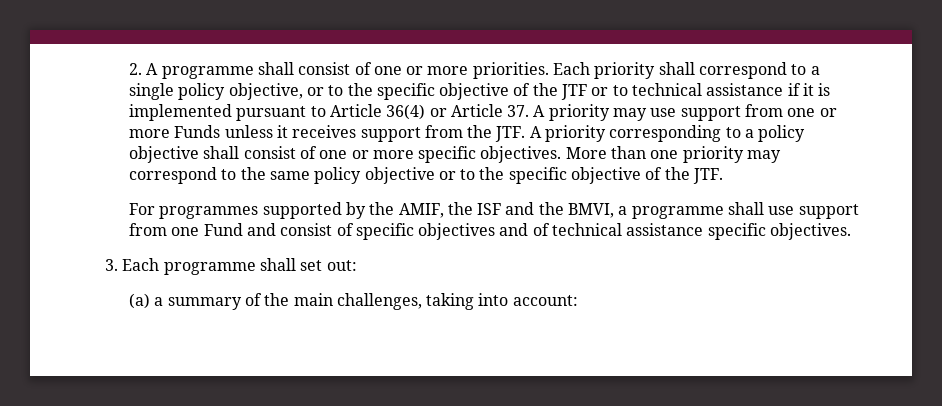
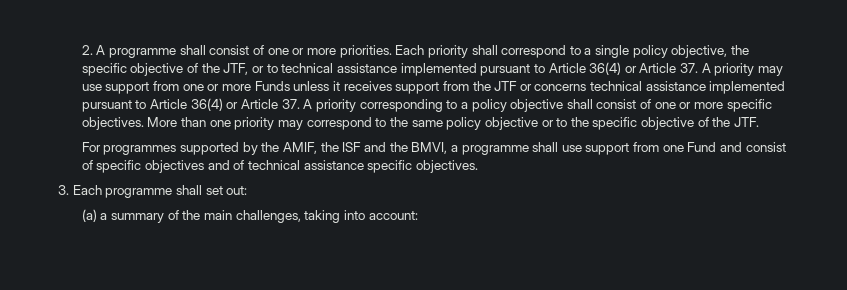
- Each priority shall correspond to a single policy objective, or to the specific objective of the JTF or to technical assistance if it is implemented pursuant to Article 36(4) or Article 37. A priority may use support from one or more Funds unless it receives support from the JTF. A priority corresponding to a policy objective shall consist of one or more specific objectives.
+ Each priority shall correspond to a single policy objective, the specific objective of the JTF, or to technical assistance implemented pursuant to Article 36(4) or Article 37. A priority may use support from one or more Funds unless it receives support from the JTF or concerns technical assistance implemented pursuant to Article 36(4) or Article 37. A priority corresponding to a policy objective shall consist of one or more specific objectives.

